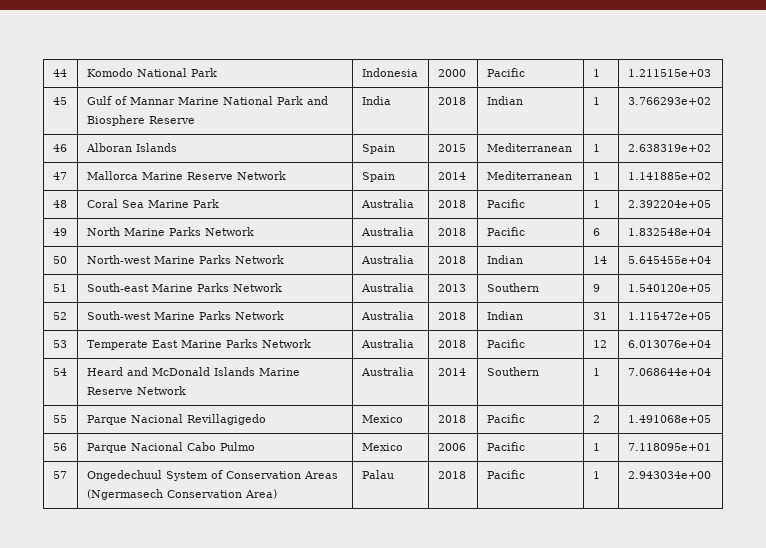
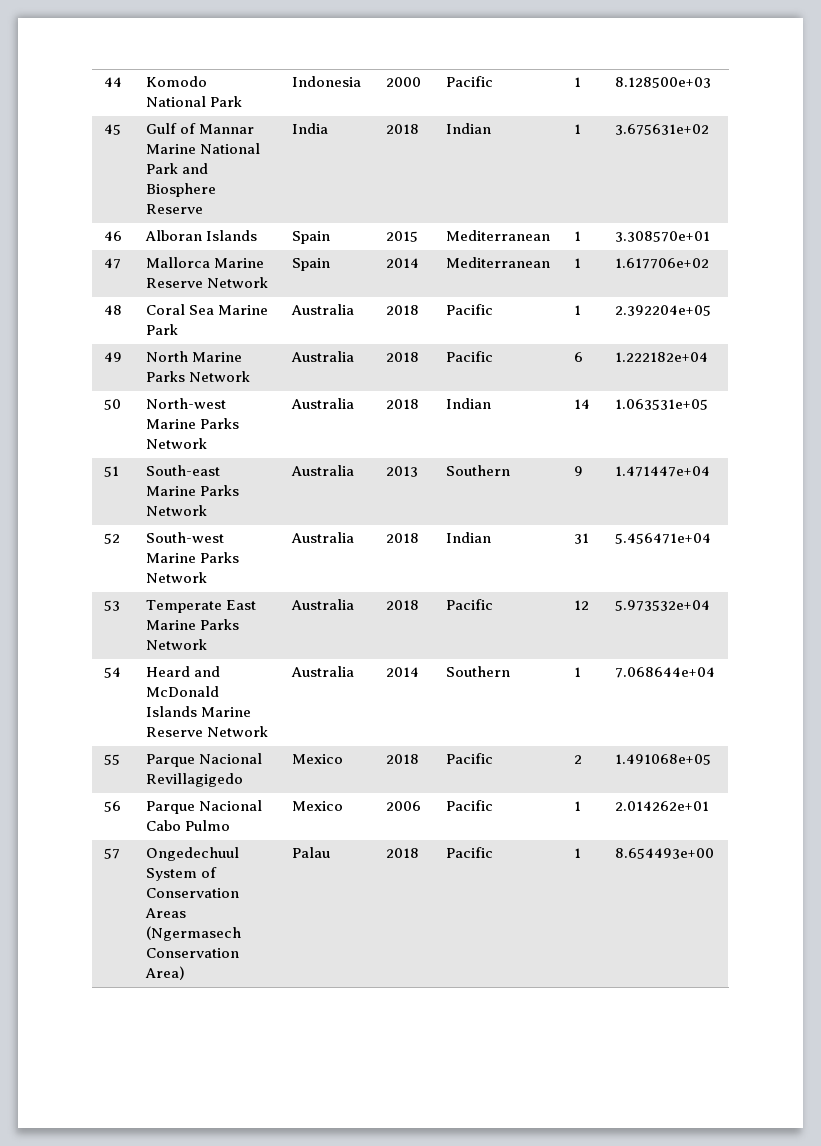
- 44 | Komodo National Park | Indonesia | 2000 | Pacific | 1 | 1.211515e+03
+ 44 | Komodo National Park | Indonesia | 2000 | Pacific | 1 | 8.128500e+03
- 45 | Gulf of Mannar Marine National Park and Biosphere Reserve | India | 2018 | Indian | 1 | 3.766293e+02
+ 45 | Gulf of Mannar Marine National Park and Biosphere Reserve | India | 2018 | Indian | 1 | 3.675631e+02
- 46 | Alboran Islands | Spain | 2015 | Mediterranean | 1 | 2.638319e+02
+ 46 | Alboran Islands | Spain | 2015 | Mediterranean | 1 | 3.308570e+01
- 47 | Mallorca Marine Reserve Network | Spain | 2014 | Mediterranean | 1 | 1.141885e+02
+ 47 | Mallorca Marine Reserve Network | Spain | 2014 | Mediterranean | 1 | 1.617706e+02
- 49 | North Marine Parks Network | Australia | 2018 | Pacific | 6 | 1.832548e+04
+ 49 | North Marine Parks Network | Australia | 2018 | Pacific | 6 | 1.222182e+04
- 50 | North-west Marine Parks Network | Australia | 2018 | Indian | 14 | 5.645455e+04
+ 50 | North-west Marine Parks Network | Australia | 2018 | Indian | 14 | 1.063531e+05
- 51 | South-east Marine Parks Network | Australia | 2013 | Southern | 9 | 1.540120e+05
+ 51 | South-east Marine Parks Network | Australia | 2013 | Southern | 9 | 1.471447e+04
- 52 | South-west Marine Parks Network | Australia | 2018 | Indian | 31 | 1.115472e+05
+ 52 | South-west Marine Parks Network | Australia | 2018 | Indian | 31 | 5.456471e+04
- 53 | Temperate East Marine Parks Network | Australia | 2018 | Pacific | 12 | 6.013076e+04
+ 53 | Temperate East Marine Parks Network | Australia | 2018 | Pacific | 12 | 5.973532e+04
- 56 | Parque Nacional Cabo Pulmo | Mexico | 2006 | Pacific | 1 | 7.118095e+01
+ 56 | Parque Nacional Cabo Pulmo | Mexico | 2006 | Pacific | 1 | 2.014262e+01
- 57 | Ongedechuul System of Conservation Areas (Ngermasech Conservation Area) | Palau | 2018 | Pacific | 1 | 2.943034e+00
+ 57 | Ongedechuul System of Conservation Areas (Ngermasech Conservation Area) | Palau | 2018 | Pacific | 1 | 8.654493e+00

